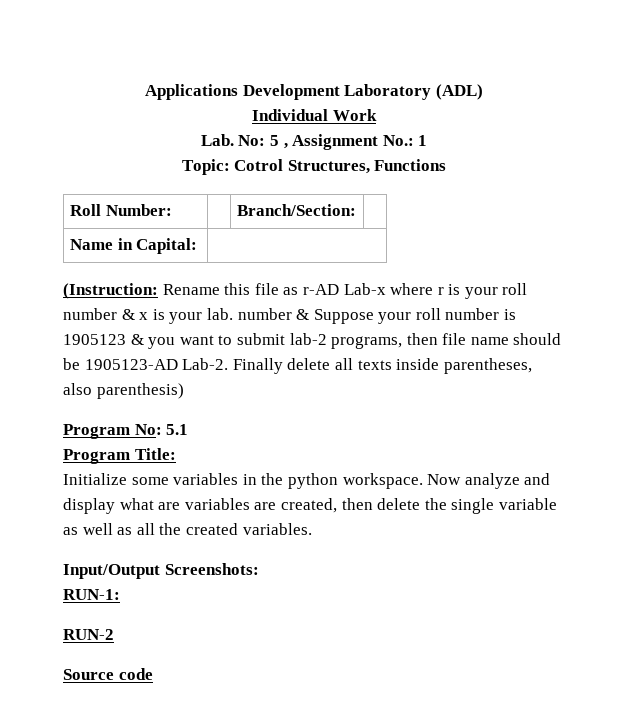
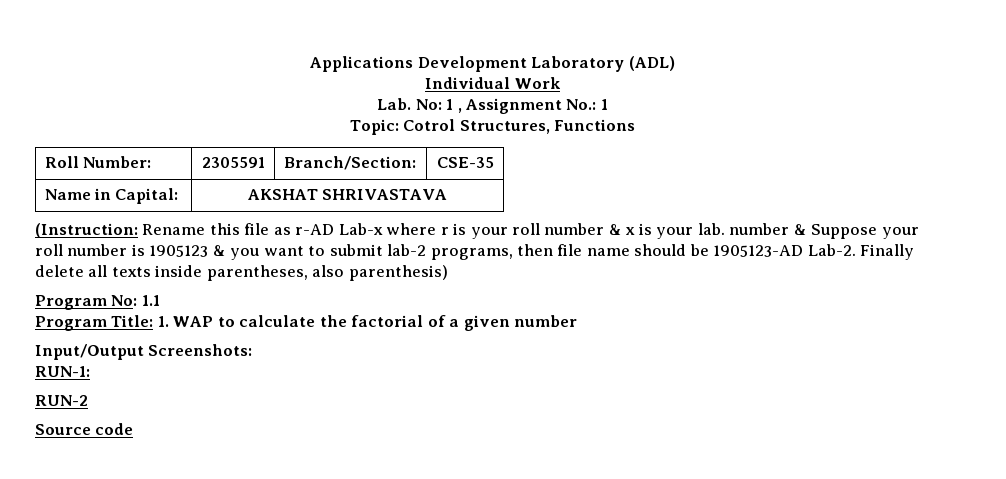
- Lab. No: 5 , Assignment No.: 1
+ Lab. No: 1 , Assignment No.: 1
- Roll Number: | | Branch/Section: |
+ Roll Number: | 2305591 | Branch/Section: | CSE-35
- Name in Capital: |
+ Name in Capital: | AKSHAT SHRIVASTAVA
- Program No: 5.1
+ Program No: 1.1
- Program Title:
- Initialize some variables in the python workspace. Now analyze and display what are variables are created, then delete the single variable as well as all the created variables.
+ Program Title: 1. WAP to calculate the factorial of a given number

